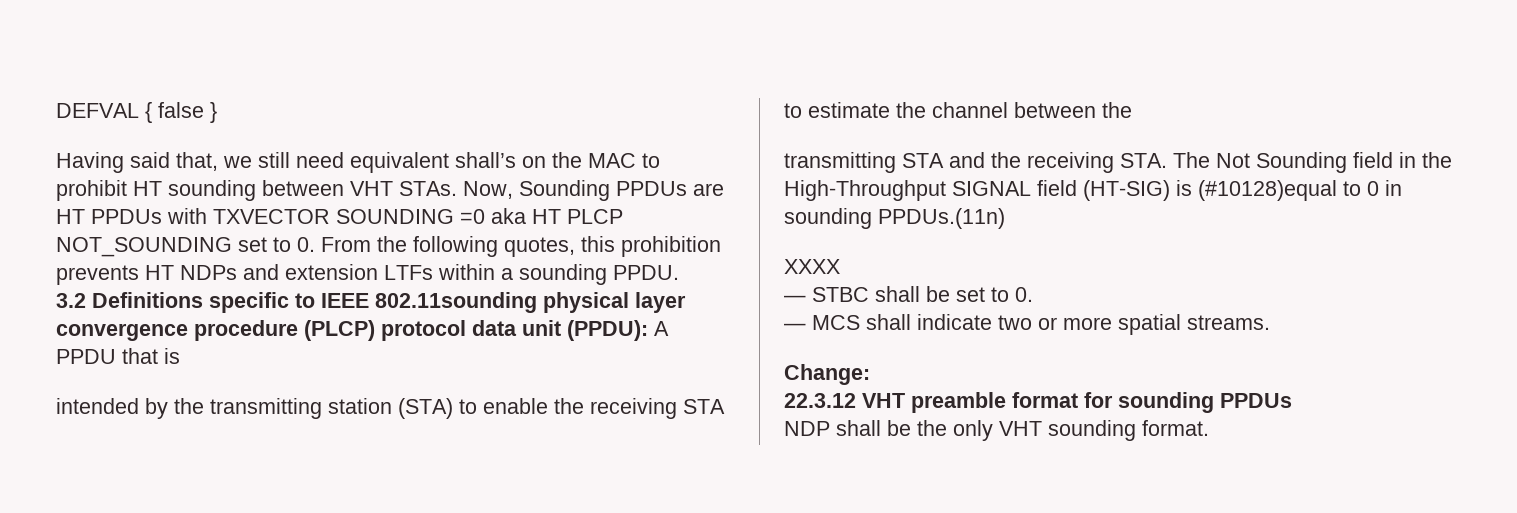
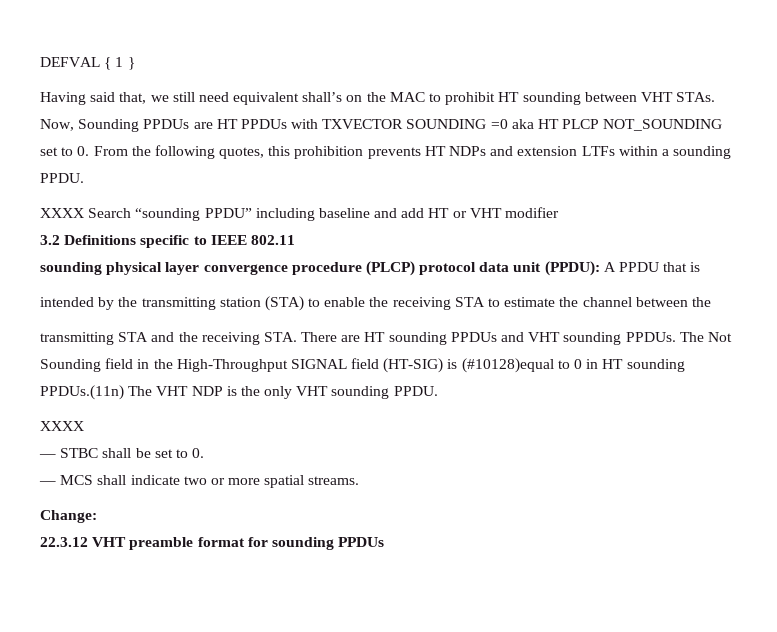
- DEFVAL { false }
+ DEFVAL { 1 }
+ XXXX Search “sounding PPDU” including baseline and add HT or VHT modifier
- 3.2 Definitions specific to IEEE 802.11sounding physical layer convergence procedure (PLCP) protocol data unit (PPDU): A PPDU that is
+ 3.2 Definitions specific to IEEE 802.11
+ sounding physical layer convergence procedure (PLCP) protocol data unit (PPDU): A PPDU that is
- transmitting STA and the receiving STA. The Not Sounding field in the High-Throughput SIGNAL field (HT-SIG) is (#10128)equal to 0 in sounding PPDUs.(11n)
+ transmitting STA and the receiving STA. There are HT sounding PPDUs and VHT sounding PPDUs. The Not Sounding field in the High-Throughput SIGNAL field (HT-SIG) is (#10128)equal to 0 in HT sounding PPDUs.(11n) The VHT NDP is the only VHT sounding PPDU.
- NDP shall be the only VHT sounding format.

